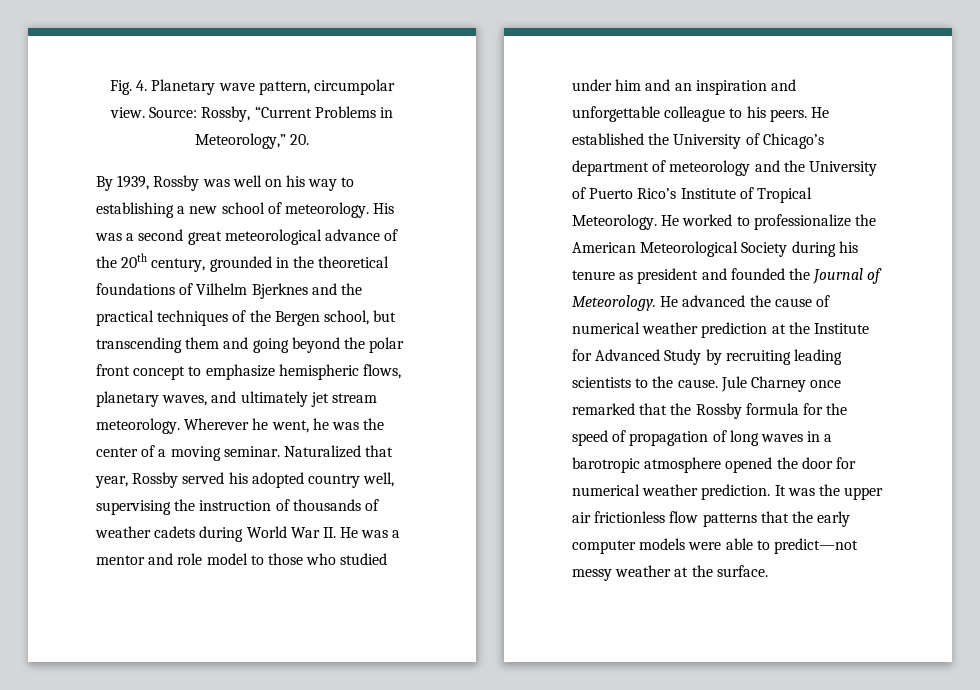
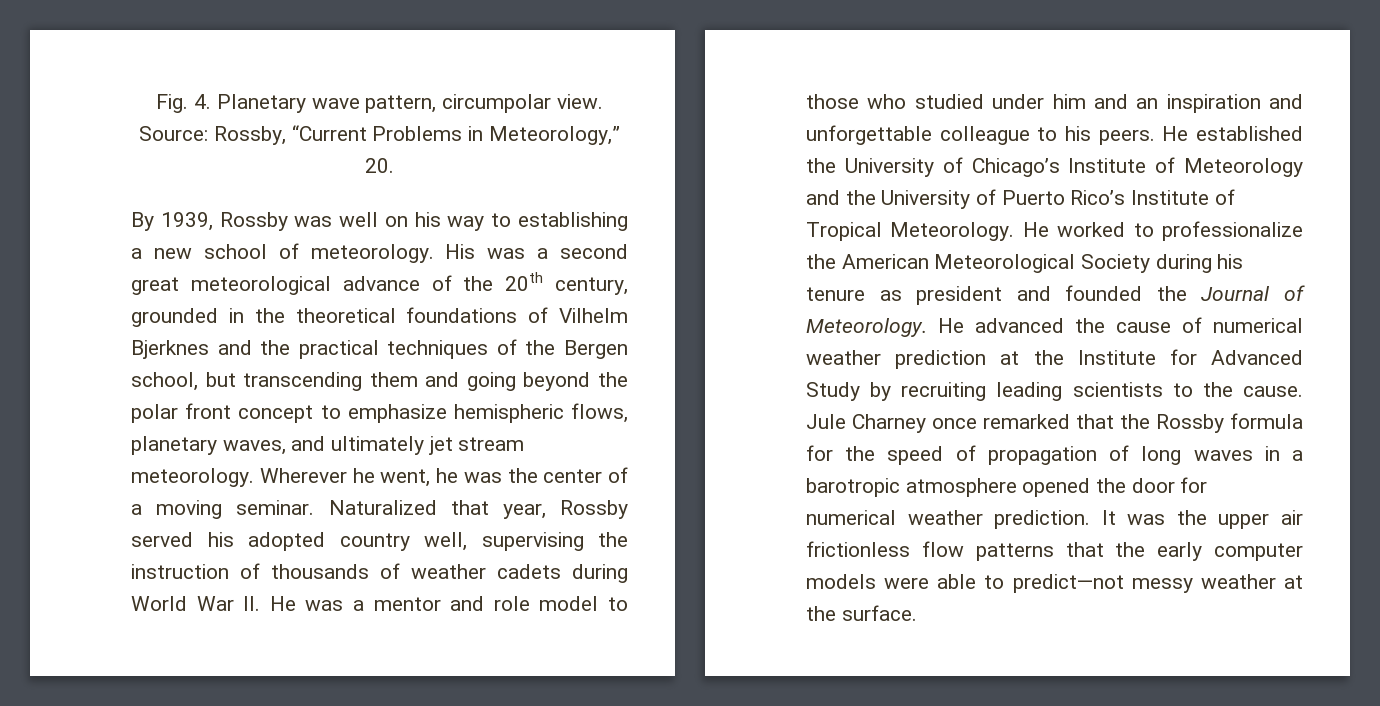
- He established the University of Chicago’s department of meteorology and the University of Puerto Rico’s Institute of Tropical Meteorology.
+ He established the University of Chicago’s Institute of Meteorology and the University of Puerto Rico’s Institute of Tropical Meteorology.

